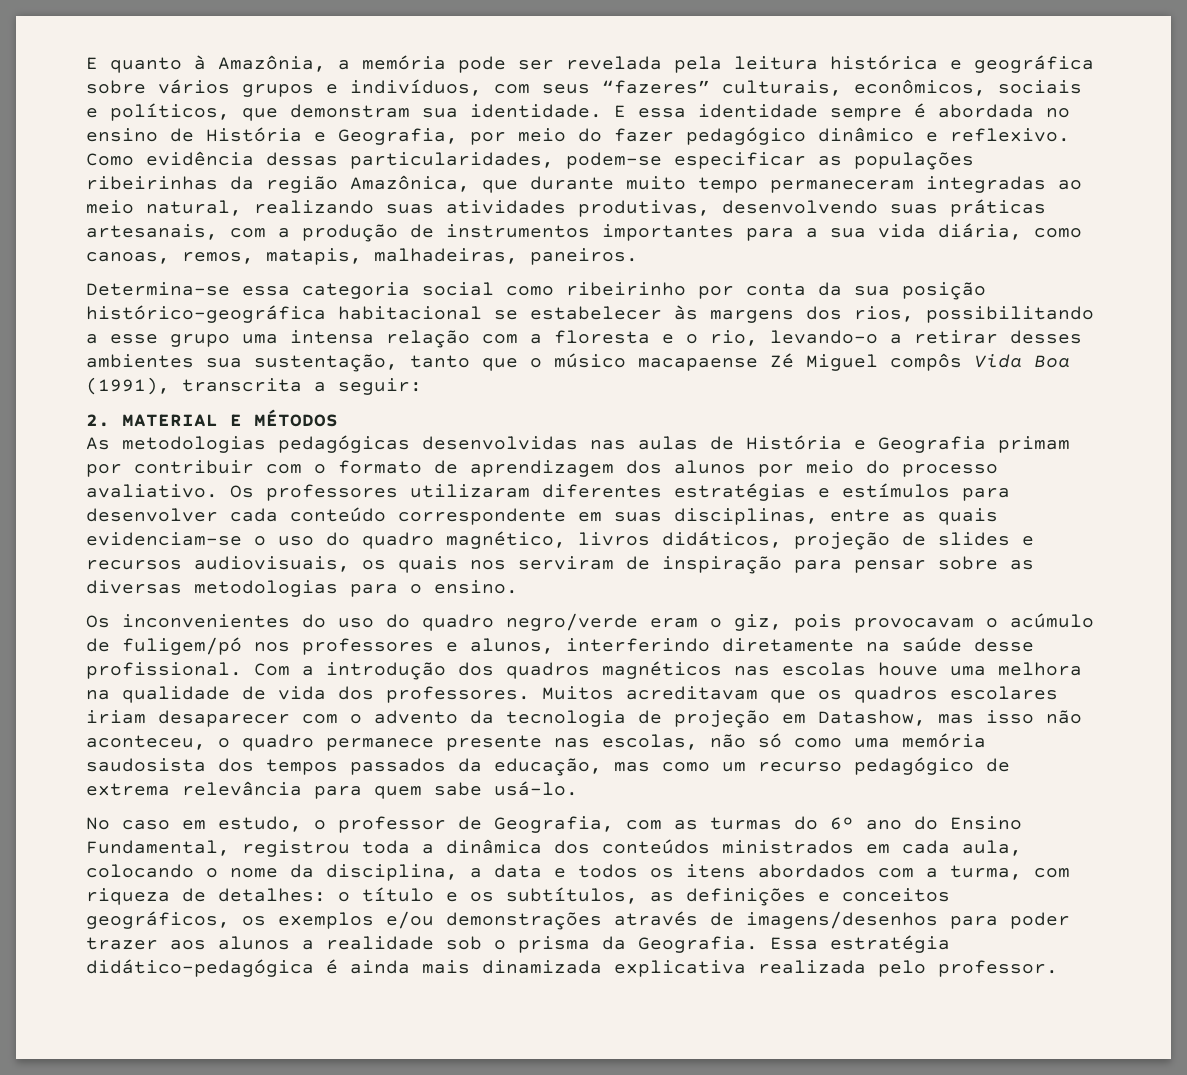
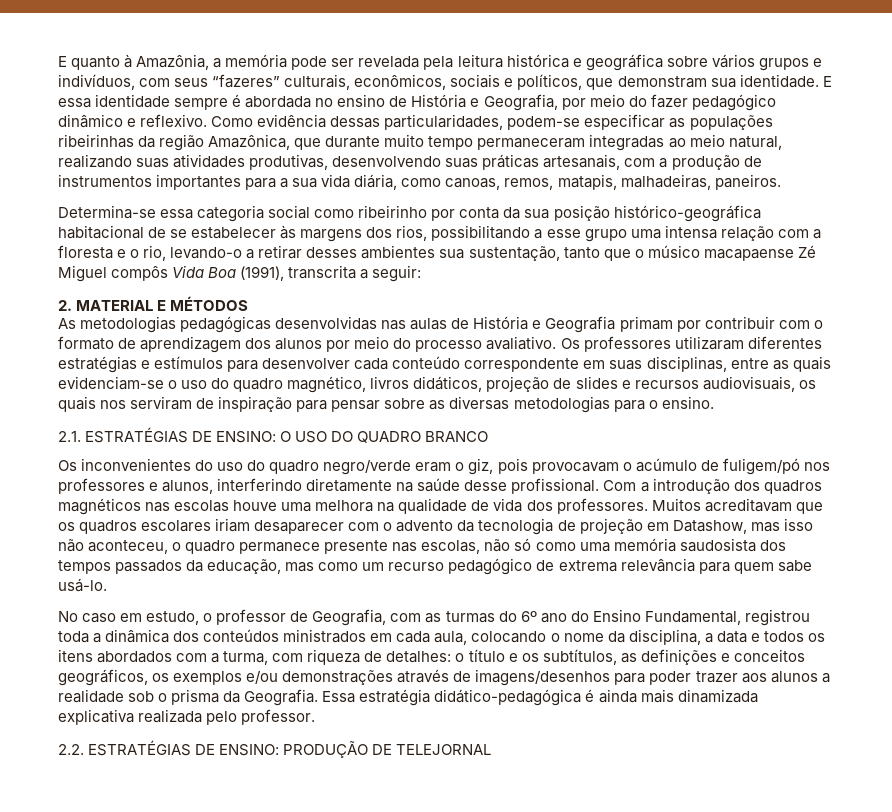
- Determina-se essa categoria social como ribeirinho por conta da sua posição histórico-geográfica habitacional se estabelecer às margens dos rios, possibilitando a esse grupo uma intensa relação com a floresta e o rio, levando-o a retirar desses ambientes sua sustentação, tanto que o músico macapaense Zé Miguel compôs Vida Boa (1991), transcrita a seguir:
+ Determina-se essa categoria social como ribeirinho por conta da sua posição histórico-geográfica habitacional de se estabelecer às margens dos rios, possibilitando a esse grupo uma intensa relação com a floresta e o rio, levando-o a retirar desses ambientes sua sustentação, tanto que o músico macapaense Zé Miguel compôs Vida Boa (1991), transcrita a seguir:
+ 2.1. ESTRATÉGIAS DE ENSINO: O USO DO QUADRO BRANCO
+ 2.2. ESTRATÉGIAS DE ENSINO: PRODUÇÃO DE TELEJORNAL

